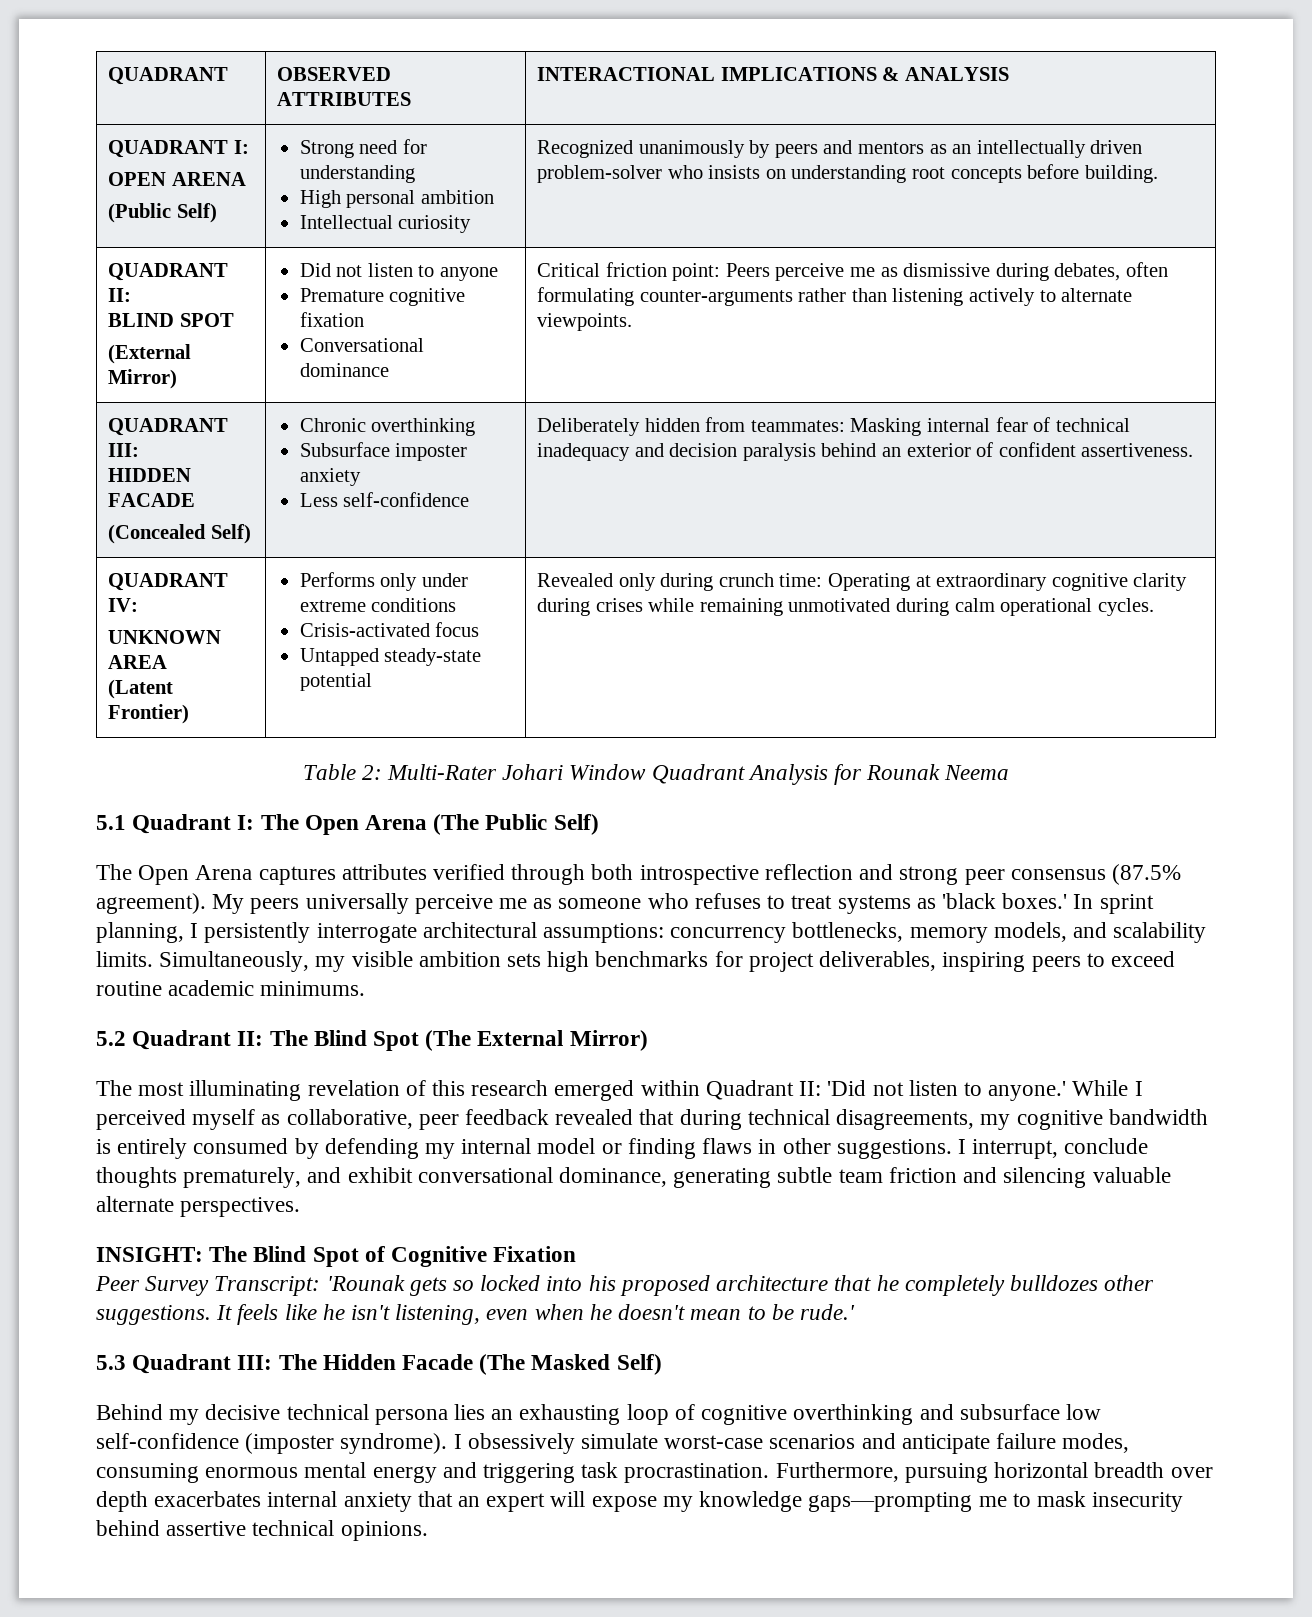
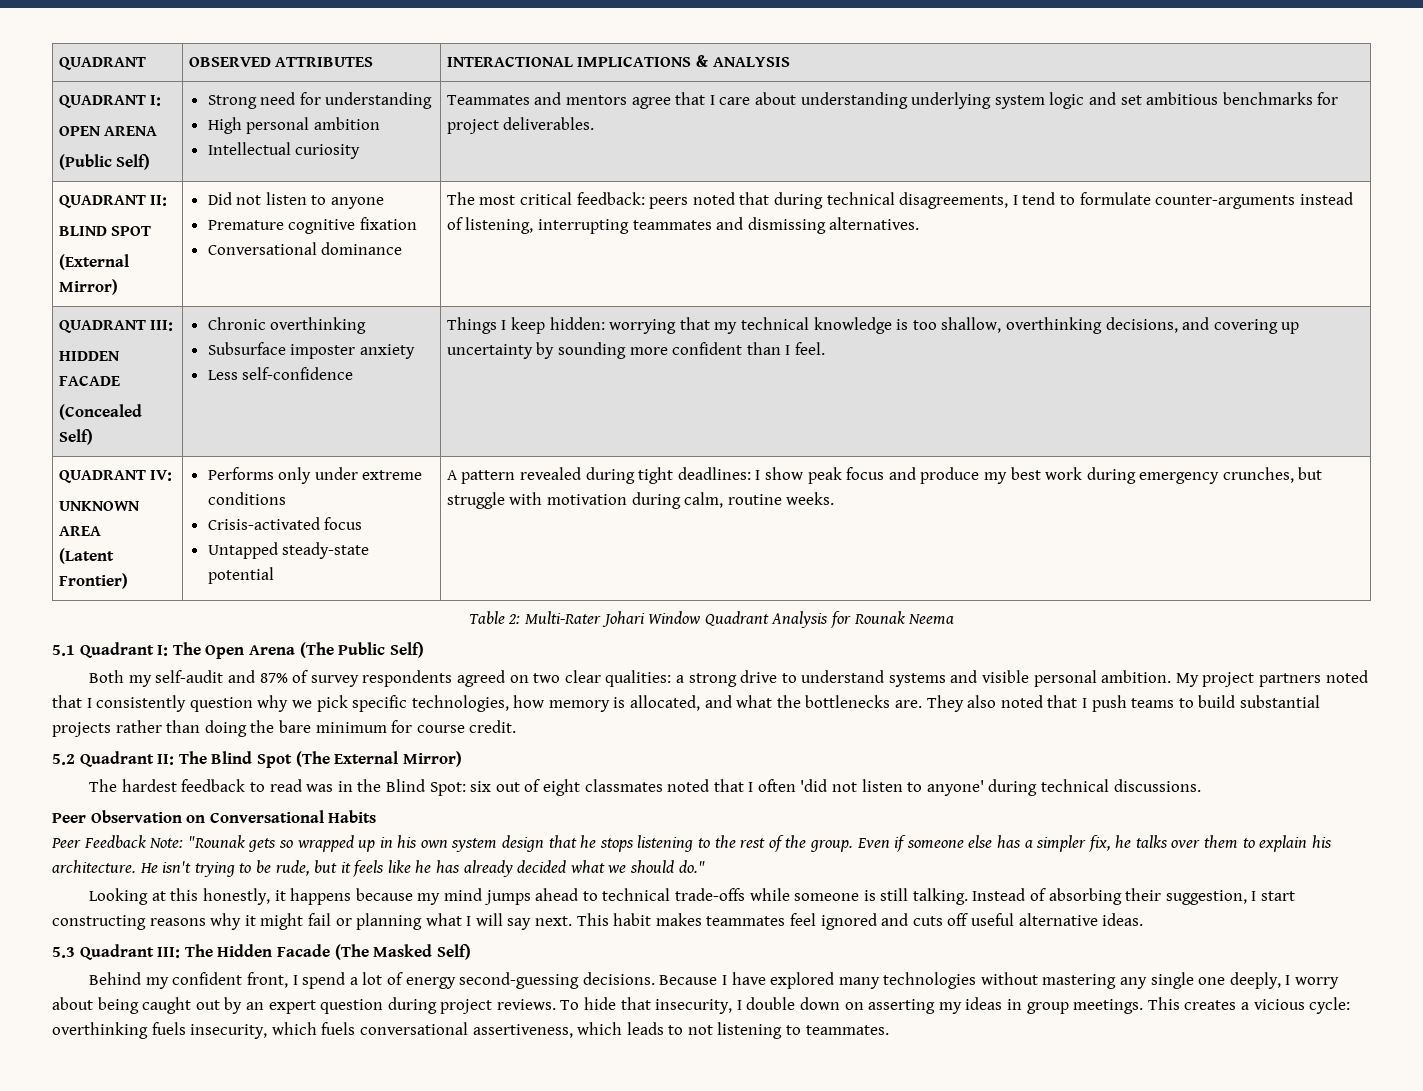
  QUADRANT I:
  OPEN ARENA
  (Public Self) | Strong need for understanding
  High personal ambition
- Intellectual curiosity | Recognized unanimously by peers and mentors as an intellectually driven problem-solver who insists on understanding root concepts before building.
+ Intellectual curiosity | Teammates and mentors agree that I care about understanding underlying system logic and set ambitious benchmarks for project deliverables.
  QUADRANT II:
  BLIND SPOT
  (External Mirror) | Did not listen to anyone
  Premature cognitive fixation
- Conversational dominance | Critical friction point: Peers perceive me as dismissive during debates, often formulating counter-arguments rather than listening actively to alternate viewpoints.
+ Conversational dominance | The most critical feedback: peers noted that during technical disagreements, I tend to formulate counter-arguments instead of listening, interrupting teammates and dismissing alternatives.
  QUADRANT III:
  HIDDEN FACADE
  (Concealed Self) | Chronic overthinking
  Subsurface imposter anxiety
- Less self-confidence | Deliberately hidden from teammates: Masking internal fear of technical inadequacy and decision paralysis behind an exterior of confident assertiveness.
+ Less self-confidence | Things I keep hidden: worrying that my technical knowledge is too shallow, overthinking decisions, and covering up uncertainty by sounding more confident than I feel.
- Revealed only during crunch time: Operating at extraordinary cognitive clarity during crises while remaining unmotivated during calm operational cycles.
+ A pattern revealed during tight deadlines: I show peak focus and produce my best work during emergency crunches, but struggle with motivation during calm, routine weeks.
- The Open Arena captures attributes verified through both introspective reflection and strong peer consensus (87.5% agreement). My peers universally perceive me as someone who refuses to treat systems as 'black boxes.' In sprint planning, I persistently interrogate architectural assumptions: concurrency bottlenecks, memory models, and scalability limits. Simultaneously, my visible ambition sets high benchmarks for project deliverables, inspiring peers to exceed routine academic minimums.
+ Both my self-audit and 87% of survey respondents agreed on two clear qualities: a strong drive to understand systems and visible personal ambition. My project partners noted that I consistently question why we pick specific technologies, how memory is allocated, and what the bottlenecks are. They also noted that I push teams to build substantial projects rather than doing the bare minimum for course credit.
- The most illuminating revelation of this research emerged within Quadrant II: 'Did not listen to anyone.' While I perceived myself as collaborative, peer feedback revealed that during technical disagreements, my cognitive bandwidth is entirely consumed by defending my internal model or finding flaws in other suggestions. I interrupt, conclude thoughts prematurely, and exhibit conversational dominance, generating subtle team friction and silencing valuable alternate perspectives.
- INSIGHT: The Blind Spot of Cognitive Fixation
- Peer Survey Transcript: 'Rounak gets so locked into his proposed architecture that he completely bulldozes other suggestions. It feels like he isn't listening, even when he doesn't mean to be rude.'
+ The hardest feedback to read was in the Blind Spot: six out of eight classmates noted that I often 'did not listen to anyone' during technical discussions.
+ Peer Observation on Conversational Habits
+ Peer Feedback Note: "Rounak gets so wrapped up in his own system design that he stops listening to the rest of the group. Even if someone else has a simpler fix, he talks over them to explain his architecture. He isn't trying to be rude, but it feels like he has already decided what we should do."
+ Looking at this honestly, it happens because my mind jumps ahead to technical trade-offs while someone is still talking. Instead of absorbing their suggestion, I start constructing reasons why it might fail or planning what I will say next. This habit makes teammates feel ignored and cuts off useful alternative ideas.
- Behind my decisive technical persona lies an exhausting loop of cognitive overthinking and subsurface low self-confidence (imposter syndrome). I obsessively simulate worst-case scenarios and anticipate failure modes, consuming enormous mental energy and triggering task procrastination. Furthermore, pursuing horizontal breadth over depth exacerbates internal anxiety that an expert will expose my knowledge gaps—prompting me to mask insecurity behind assertive technical opinions.
+ Behind my confident front, I spend a lot of energy second-guessing decisions. Because I have explored many technologies without mastering any single one deeply, I worry about being caught out by an expert question during project reviews. To hide that insecurity, I double down on asserting my ideas in group meetings. This creates a vicious cycle: overthinking fuels insecurity, which fuels conversational assertiveness, which leads to not listening to teammates.

